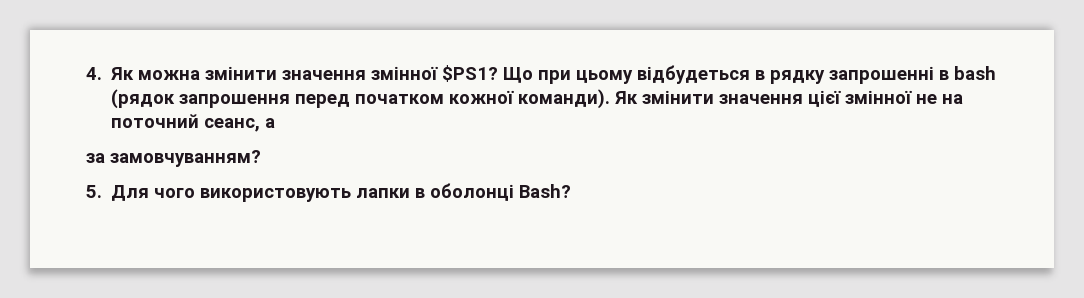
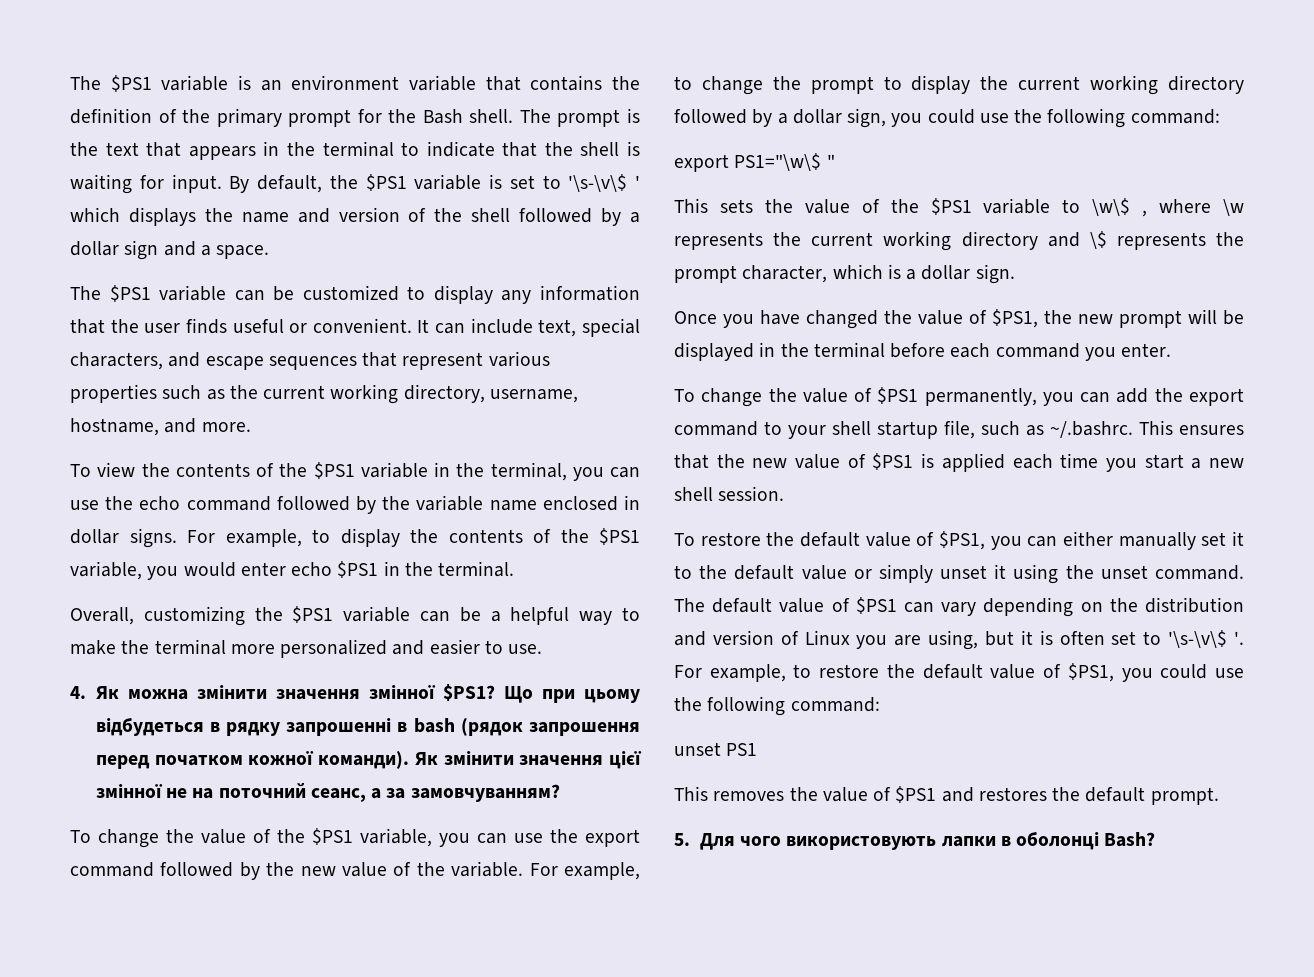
+ The $PS1 variable is an environment variable that contains the definition of the primary prompt for the Bash shell. The prompt is the text that appears in the terminal to indicate that the shell is waiting for input. By default, the $PS1 variable is set to '\s-\v\$ ' which displays the name and version of the shell followed by a dollar sign and a space.
+ The $PS1 variable can be customized to display any information that the user finds useful or convenient. It can include text, special characters, and escape sequences that represent various properties such as the current working directory, username, hostname, and more.
+ To view the contents of the $PS1 variable in the terminal, you can use the echo command followed by the variable name enclosed in dollar signs. For example, to display the contents of the $PS1 variable, you would enter echo $PS1 in the terminal.
+ Overall, customizing the $PS1 variable can be a helpful way to make the terminal more personalized and easier to use.
- Як змінити значення цієї змінної не на поточний сеанс, а
- за замовчуванням?
+ Як змінити значення цієї змінної не на поточний сеанс, а за замовчуванням?
+ To change the value of the $PS1 variable, you can use the export command followed by the new value of the variable. For example, to change the prompt to display the current working directory followed by a dollar sign, you could use the following command:
+ export PS1="\w\$ "
+ This sets the value of the $PS1 variable to \w\$ , where \w represents the current working directory and \$ represents the prompt character, which is a dollar sign.
+ Once you have changed the value of $PS1, the new prompt will be displayed in the terminal before each command you enter.
+ To change the value of $PS1 permanently, you can add the export command to your shell startup file, such as ~/.bashrc. This ensures that the new value of $PS1 is applied each time you start a new shell session.
+ To restore the default value of $PS1, you can either manually set it to the default value or simply unset it using the unset command. The default value of $PS1 can vary depending on the distribution and version of Linux you are using, but it is often set to '\s-\v\$ '. For example, to restore the default value of $PS1, you could use the following command:
+ unset PS1
+ This removes the value of $PS1 and restores the default prompt.

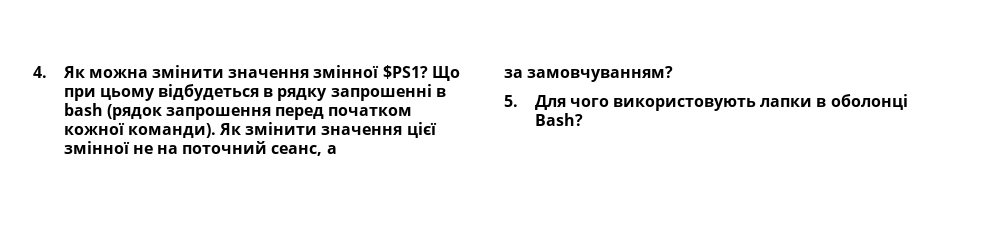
- The $PS1 variable is an environment variable that contains the definition of the primary prompt for the Bash shell. The prompt is the text that appears in the terminal to indicate that the shell is waiting for input. By default, the $PS1 variable is set to '\s-\v\$ ' which displays the name and version of the shell followed by a dollar sign and a space.
- The $PS1 variable can be customized to display any information that the user finds useful or convenient. It can include text, special characters, and escape sequences that represent various properties such as the current working directory, username, hostname, and more.
- To view the contents of the $PS1 variable in the terminal, you can use the echo command followed by the variable name enclosed in dollar signs. For example, to display the contents of the $PS1 variable, you would enter echo $PS1 in the terminal.
- Overall, customizing the $PS1 variable can be a helpful way to make the terminal more personalized and easier to use.
- Як змінити значення цієї змінної не на поточний сеанс, а за замовчуванням?
+ Як змінити значення цієї змінної не на поточний сеанс, а
+ за замовчуванням?
- To change the value of the $PS1 variable, you can use the export command followed by the new value of the variable. For example, to change the prompt to display the current working directory followed by a dollar sign, you could use the following command:
- export PS1="\w\$ "
- This sets the value of the $PS1 variable to \w\$ , where \w represents the current working directory and \$ represents the prompt character, which is a dollar sign.
- Once you have changed the value of $PS1, the new prompt will be displayed in the terminal before each command you enter.
- To change the value of $PS1 permanently, you can add the export command to your shell startup file, such as ~/.bashrc. This ensures that the new value of $PS1 is applied each time you start a new shell session.
- To restore the default value of $PS1, you can either manually set it to the default value or simply unset it using the unset command. The default value of $PS1 can vary depending on the distribution and version of Linux you are using, but it is often set to '\s-\v\$ '. For example, to restore the default value of $PS1, you could use the following command:
- unset PS1
- This removes the value of $PS1 and restores the default prompt.

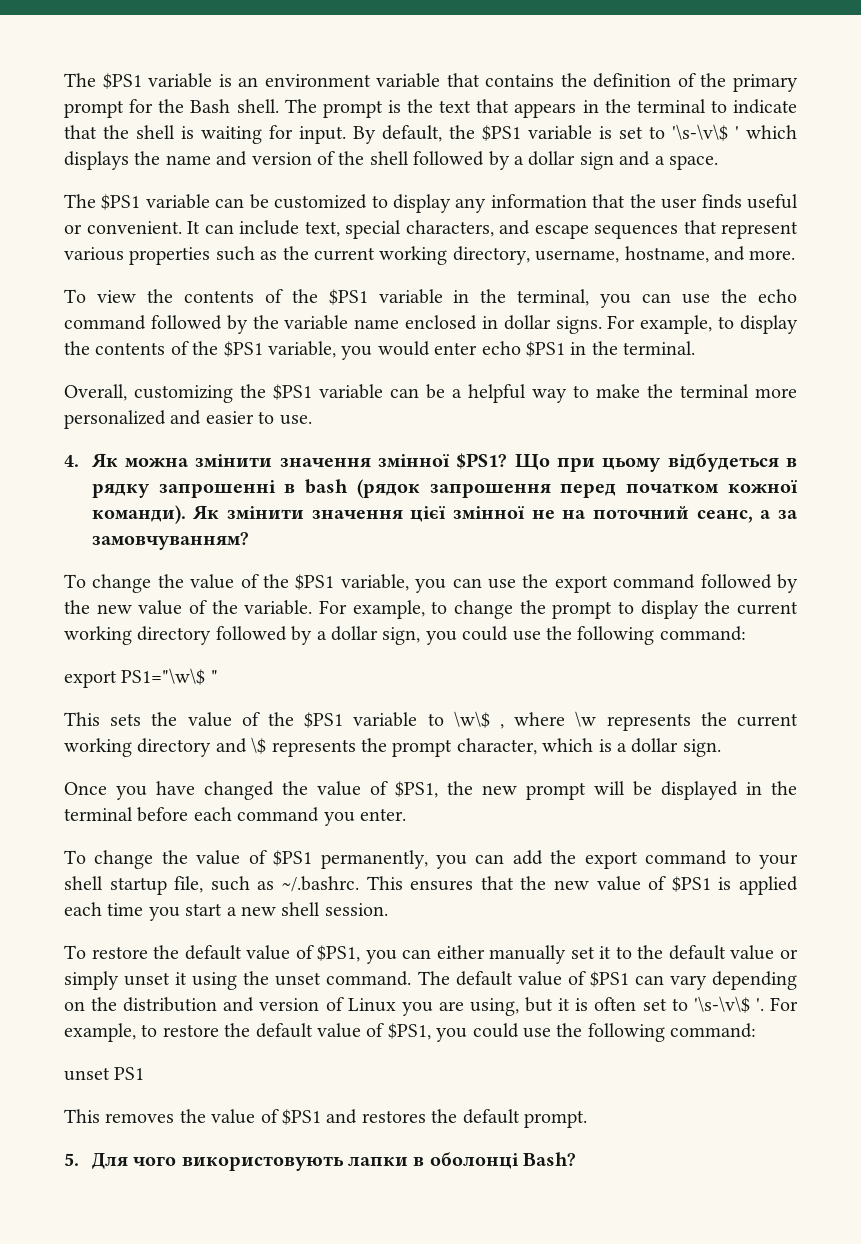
+ The $PS1 variable is an environment variable that contains the definition of the primary prompt for the Bash shell. The prompt is the text that appears in the terminal to indicate that the shell is waiting for input. By default, the $PS1 variable is set to '\s-\v\$ ' which displays the name and version of the shell followed by a dollar sign and a space.
+ The $PS1 variable can be customized to display any information that the user finds useful or convenient. It can include text, special characters, and escape sequences that represent various properties such as the current working directory, username, hostname, and more.
+ To view the contents of the $PS1 variable in the terminal, you can use the echo command followed by the variable name enclosed in dollar signs. For example, to display the contents of the $PS1 variable, you would enter echo $PS1 in the terminal.
+ Overall, customizing the $PS1 variable can be a helpful way to make the terminal more personalized and easier to use.
- Як змінити значення цієї змінної не на поточний сеанс, а
- за замовчуванням?
+ Як змінити значення цієї змінної не на поточний сеанс, а за замовчуванням?
+ To change the value of the $PS1 variable, you can use the export command followed by the new value of the variable. For example, to change the prompt to display the current working directory followed by a dollar sign, you could use the following command:
+ export PS1="\w\$ "
+ This sets the value of the $PS1 variable to \w\$ , where \w represents the current working directory and \$ represents the prompt character, which is a dollar sign.
+ Once you have changed the value of $PS1, the new prompt will be displayed in the terminal before each command you enter.
+ To change the value of $PS1 permanently, you can add the export command to your shell startup file, such as ~/.bashrc. This ensures that the new value of $PS1 is applied each time you start a new shell session.
+ To restore the default value of $PS1, you can either manually set it to the default value or simply unset it using the unset command. The default value of $PS1 can vary depending on the distribution and version of Linux you are using, but it is often set to '\s-\v\$ '. For example, to restore the default value of $PS1, you could use the following command:
+ unset PS1
+ This removes the value of $PS1 and restores the default prompt.

